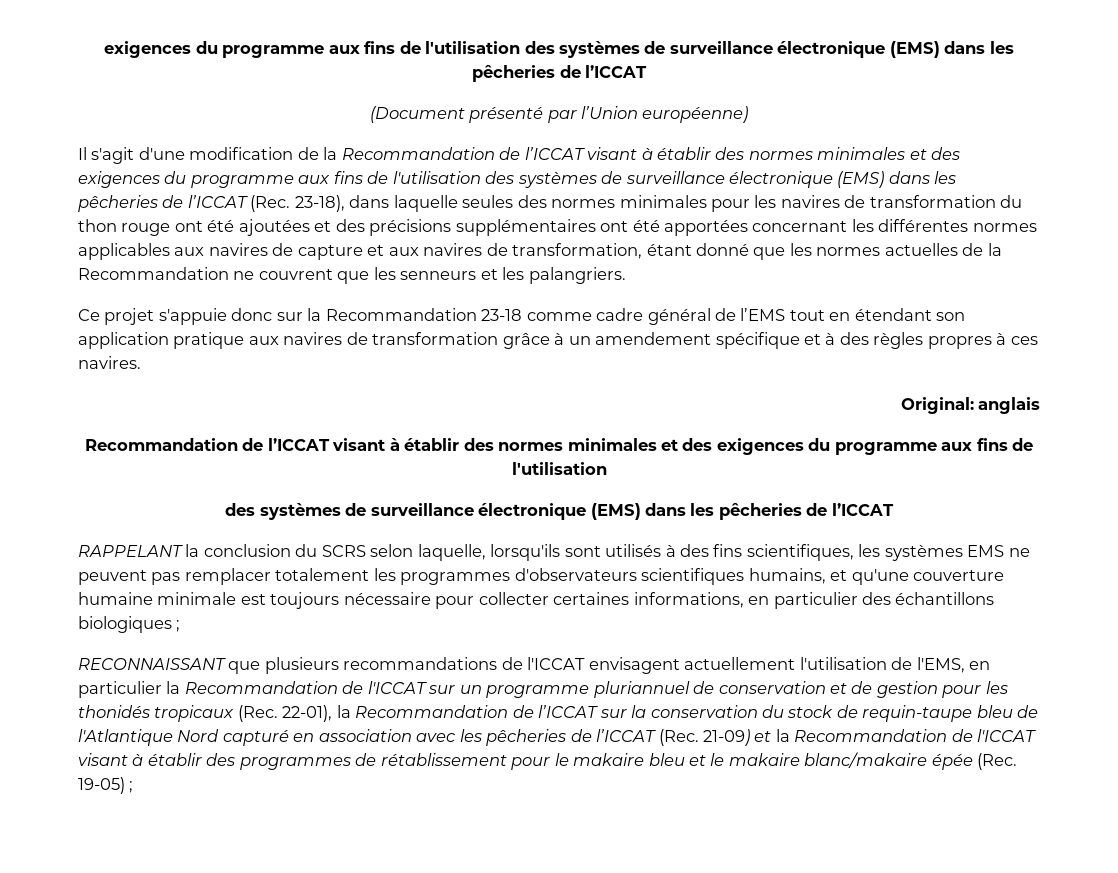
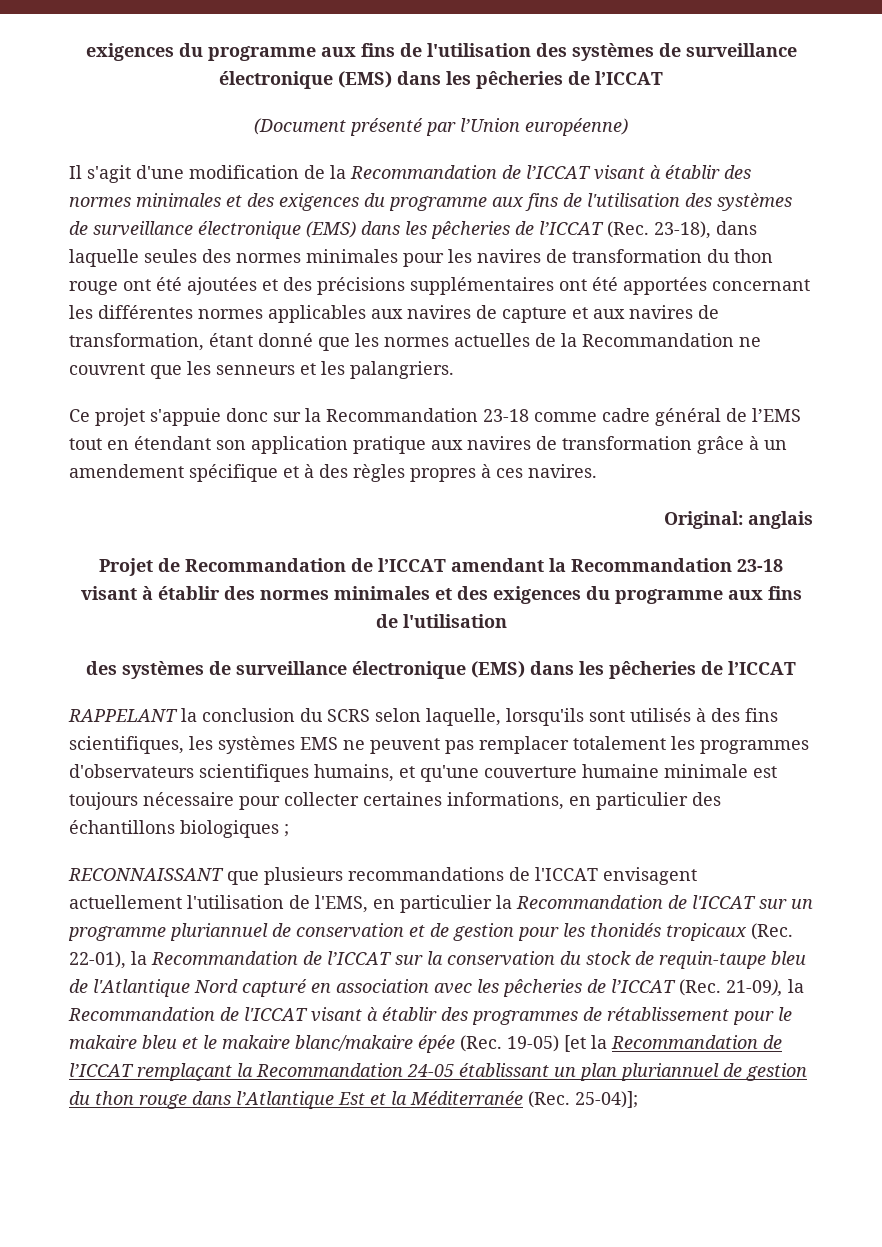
  Original: anglais
- Recommandation de l’ICCAT visant à établir des normes minimales et des exigences du programme aux fins de l'utilisation
+ Projet de Recommandation de l’ICCAT amendant la Recommandation 23-18 visant à établir des normes minimales et des exigences du programme aux fins de l'utilisation
- RECONNAISSANT que plusieurs recommandations de l'ICCAT envisagent actuellement l'utilisation de l'EMS, en particulier la Recommandation de l'ICCAT sur un programme pluriannuel de conservation et de gestion pour les thonidés tropicaux (Rec. 22-01), la Recommandation de l’ICCAT sur la conservation du stock de requin-taupe bleu de l'Atlantique Nord capturé en association avec les pêcheries de l’ICCAT (Rec. 21-09) et la Recommandation de l'ICCAT visant à établir des programmes de rétablissement pour le makaire bleu et le makaire blanc/makaire épée (Rec. 19-05) ;
+ RECONNAISSANT que plusieurs recommandations de l'ICCAT envisagent actuellement l'utilisation de l'EMS, en particulier la Recommandation de l'ICCAT sur un programme pluriannuel de conservation et de gestion pour les thonidés tropicaux (Rec. 22-01), la Recommandation de l’ICCAT sur la conservation du stock de requin-taupe bleu de l'Atlantique Nord capturé en association avec les pêcheries de l’ICCAT (Rec. 21-09), la Recommandation de l'ICCAT visant à établir des programmes de rétablissement pour le makaire bleu et le makaire blanc/makaire épée (Rec. 19-05) [et la Recommandation de l’ICCAT remplaçant la Recommandation 24-05 établissant un plan pluriannuel de gestion du thon rouge dans l’Atlantique Est et la Méditerranée (Rec. 25-04)];

